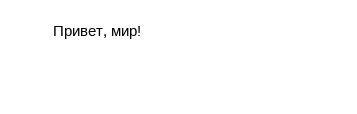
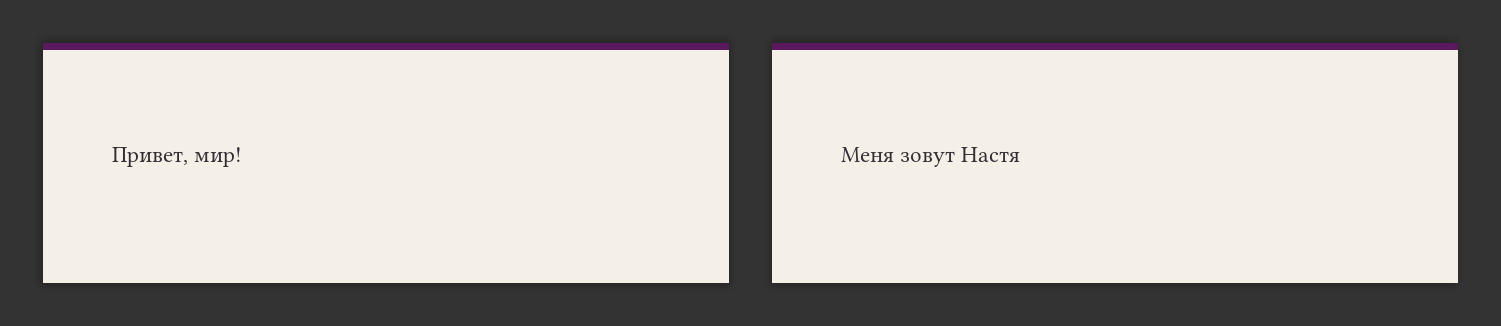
+ Меня зовут Настя

